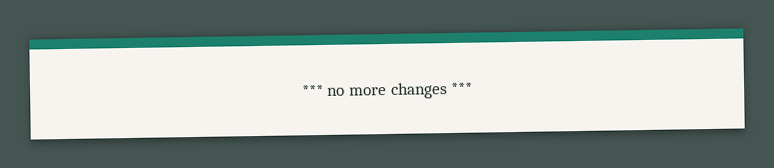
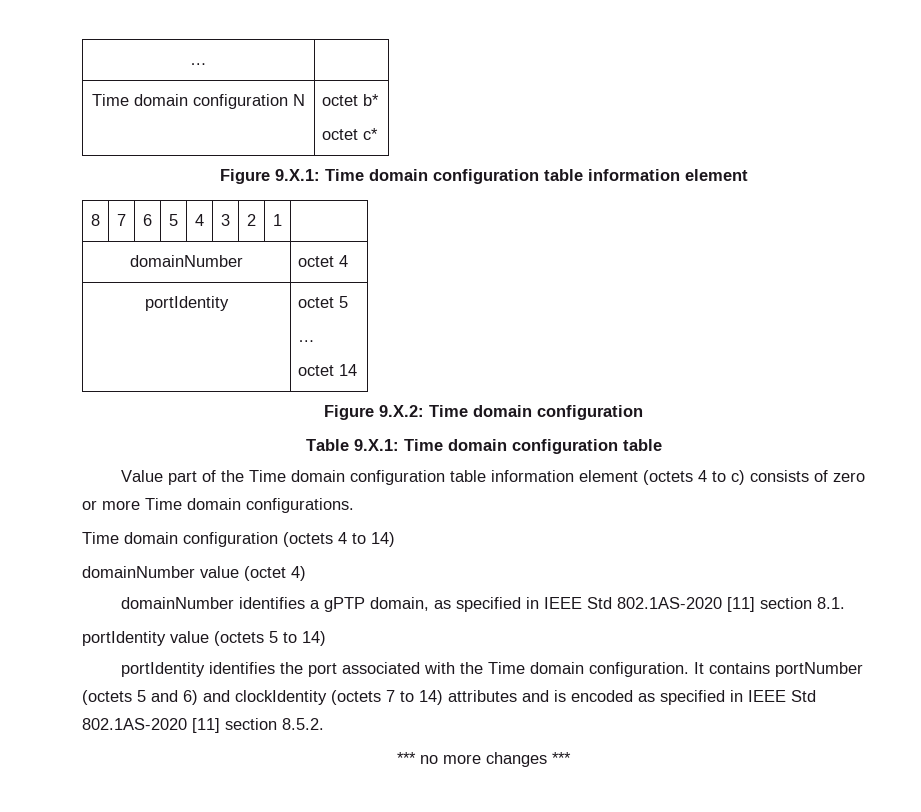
+ … |
+ Time domain configuration N | octet b*
+ octet c*
+ Figure 9.X.1: Time domain configuration table information element
+ 8 | 7 | 6 | 5 | 4 | 3 | 2 | 1 |
+ domainNumber | octet 4
+ portIdentity | octet 5
+ …
+ octet 14
+ Figure 9.X.2: Time domain configuration
+ Table 9.X.1: Time domain configuration table
+ Value part of the Time domain configuration table information element (octets 4 to c) consists of zero or more Time domain configurations.
+ Time domain configuration (octets 4 to 14)
+ domainNumber value (octet 4)
+ domainNumber identifies a gPTP domain, as specified in IEEE Std 802.1AS-2020 [11] section 8.1.
+ portIdentity value (octets 5 to 14)
+ portIdentity identifies the port associated with the Time domain configuration. It contains portNumber (octets 5 and 6) and clockIdentity (octets 7 to 14) attributes and is encoded as specified in IEEE Std 802.1AS-2020 [11] section 8.5.2.

